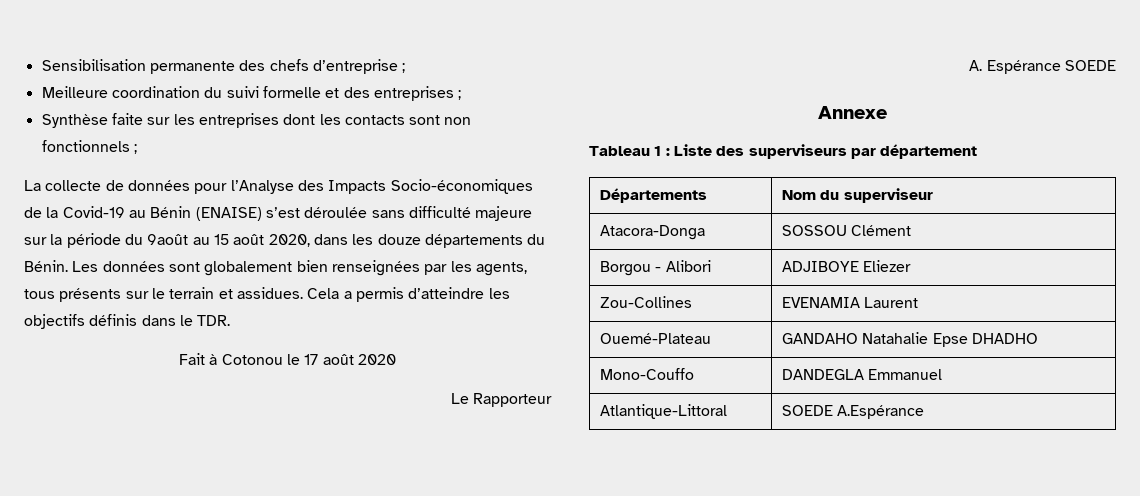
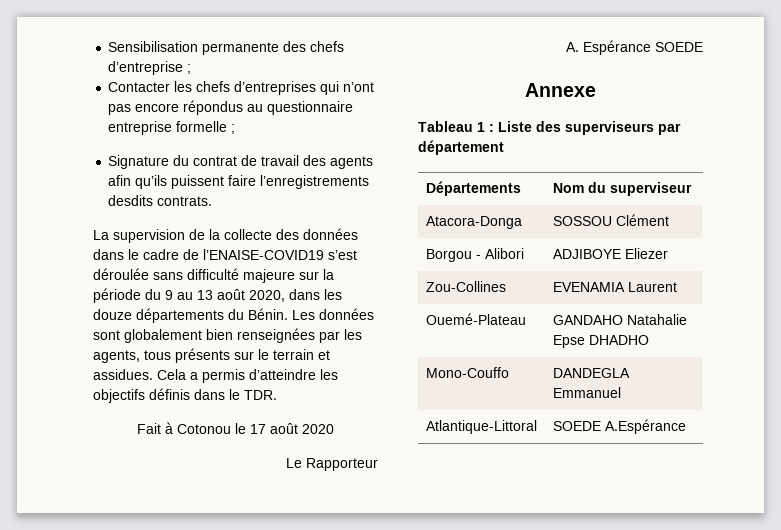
- Meilleure coordination du suivi formelle et des entreprises ;
- Synthèse faite sur les entreprises dont les contacts sont non fonctionnels ;
- La collecte de données pour l’Analyse des Impacts Socio-économiques de la Covid-19 au Bénin (ENAISE) s’est déroulée sans difficulté majeure sur la période du 9août au 15 août 2020, dans les douze départements du Bénin.
+ Contacter les chefs d’entreprises qui n’ont pas encore répondus au questionnaire entreprise formelle ;
+ Signature du contrat de travail des agents afin qu’ils puissent faire l’enregistrements desdits contrats.
+ La supervision de la collecte des données dans le cadre de l’ENAISE-COVID19 s’est déroulée sans difficulté majeure sur la période du 9 au 13 août 2020, dans les douze départements du Bénin.

